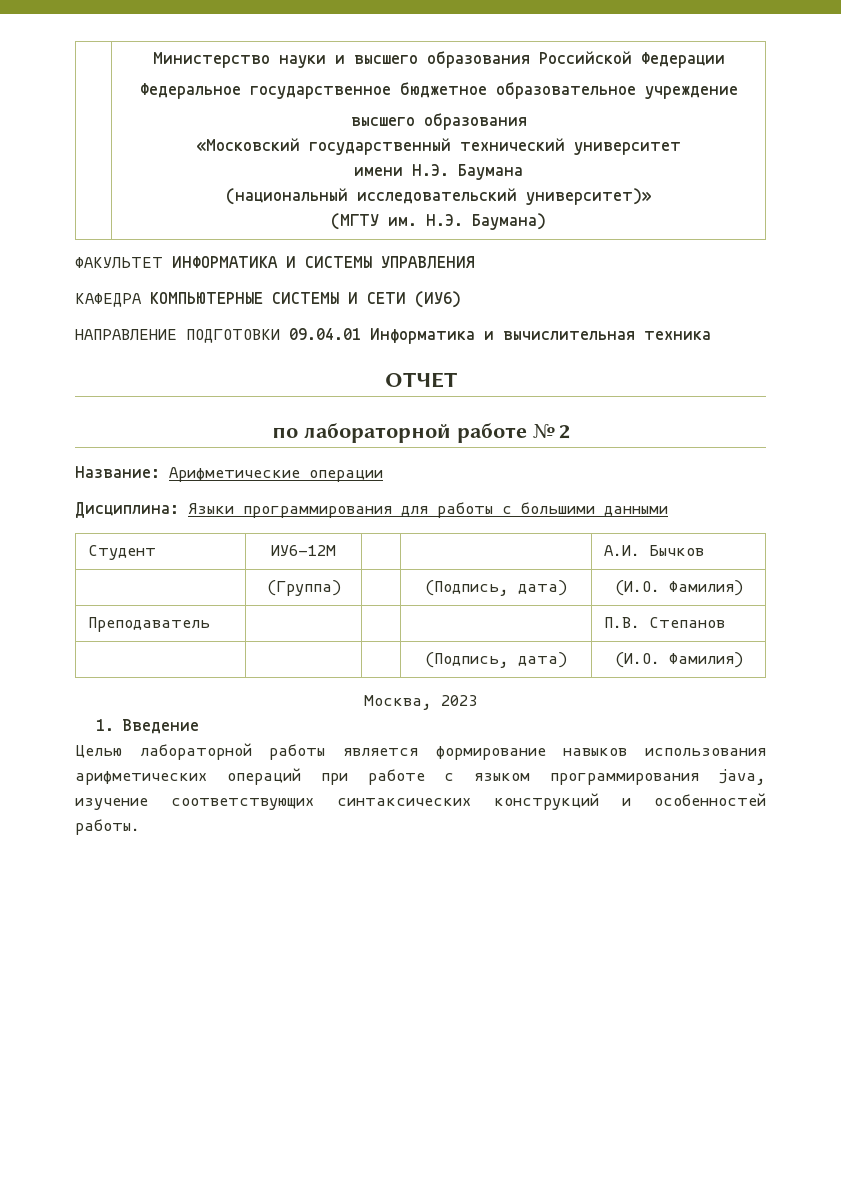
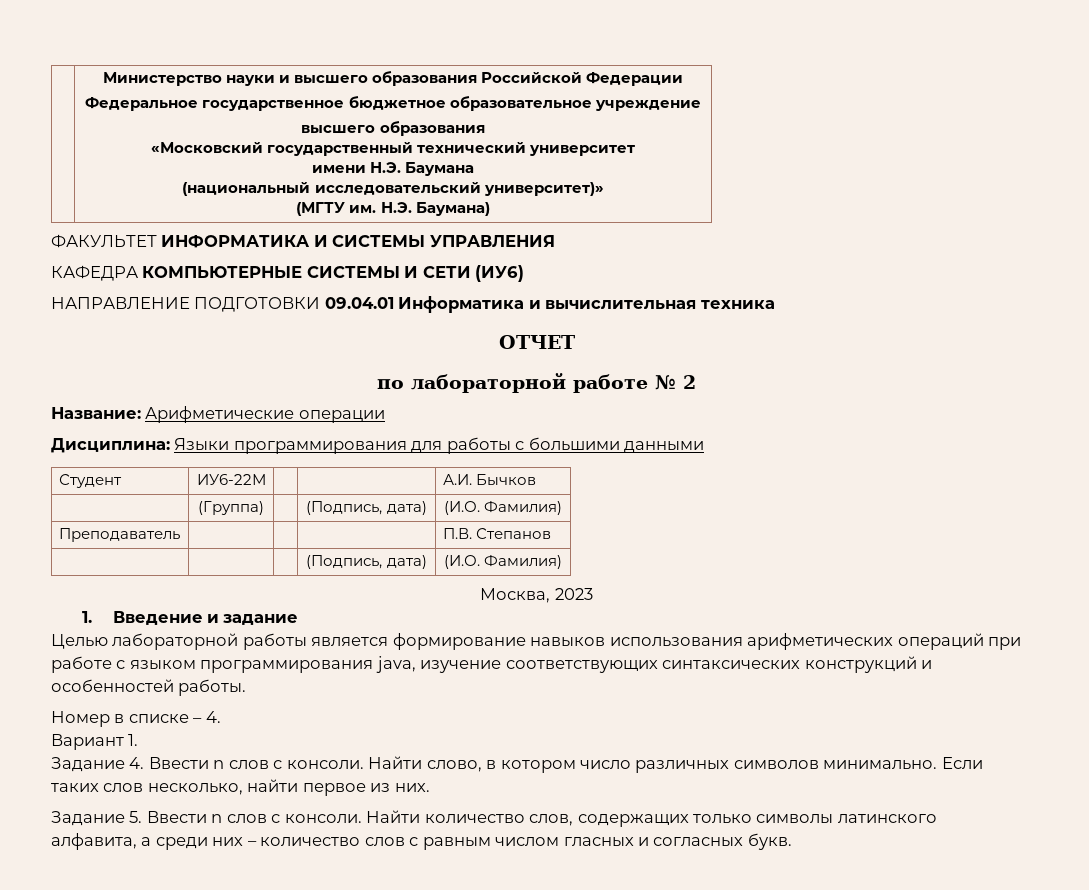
- Студент | ИУ6-12М | | | А.И. Бычков
+ Студент | ИУ6-22М | | | А.И. Бычков
- 1. Введение
+ 1. Введение и задание
+ Номер в списке – 4.
+ Вариант 1.
+ Задание 4. Ввести n слов с консоли. Найти слово, в котором число различных символов минимально. Если таких слов несколько, найти первое из них.
+ Задание 5. Ввести n слов с консоли. Найти количество слов, содержащих только символы латинского алфавита, а среди них – количество слов с равным числом гласных и согласных букв.

